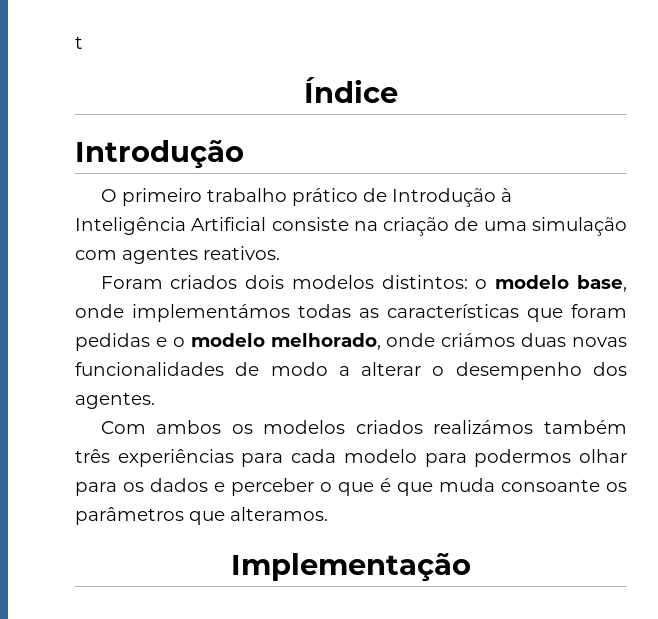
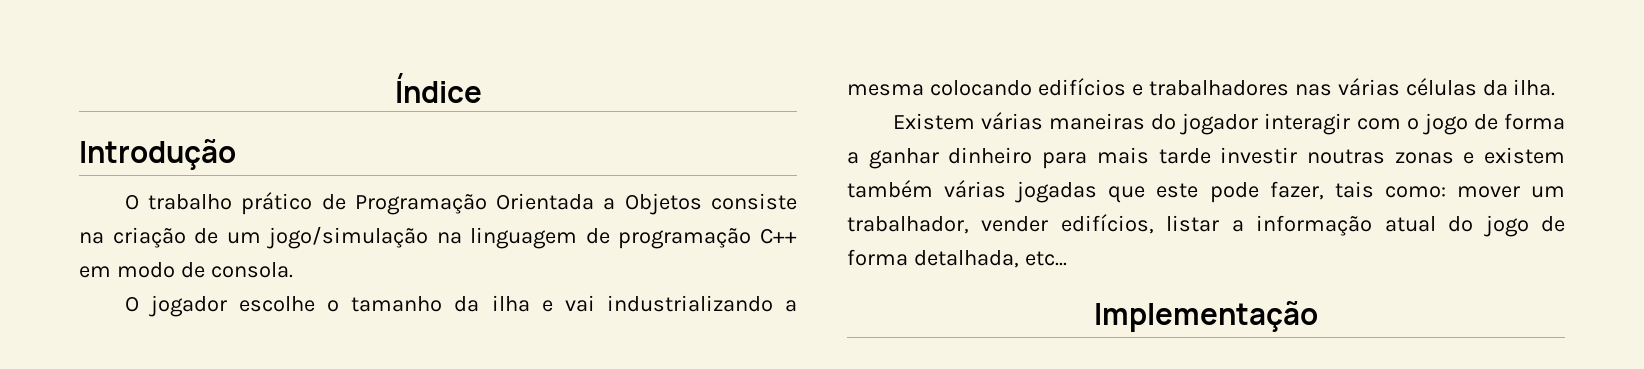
- t
- O primeiro trabalho prático de Introdução à Inteligência Artificial consiste na criação de uma simulação com agentes reativos.
- Foram criados dois modelos distintos: o modelo base, onde implementámos todas as características que foram pedidas e o modelo melhorado, onde criámos duas novas funcionalidades de modo a alterar o desempenho dos agentes.
- Com ambos os modelos criados realizámos também três experiências para cada modelo para podermos olhar para os dados e perceber o que é que muda consoante os parâmetros que alteramos.
+ O trabalho prático de Programação Orientada a Objetos consiste na criação de um jogo/simulação na linguagem de programação C++ em modo de consola.
+ O jogador escolhe o tamanho da ilha e vai industrializando a mesma colocando edifícios e trabalhadores nas várias células da ilha.
+ Existem várias maneiras do jogador interagir com o jogo de forma a ganhar dinheiro para mais tarde investir noutras zonas e existem também várias jogadas que este pode fazer, tais como: mover um trabalhador, vender edifícios, listar a informação atual do jogo de forma detalhada, etc...

